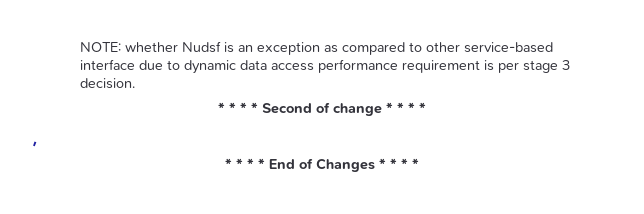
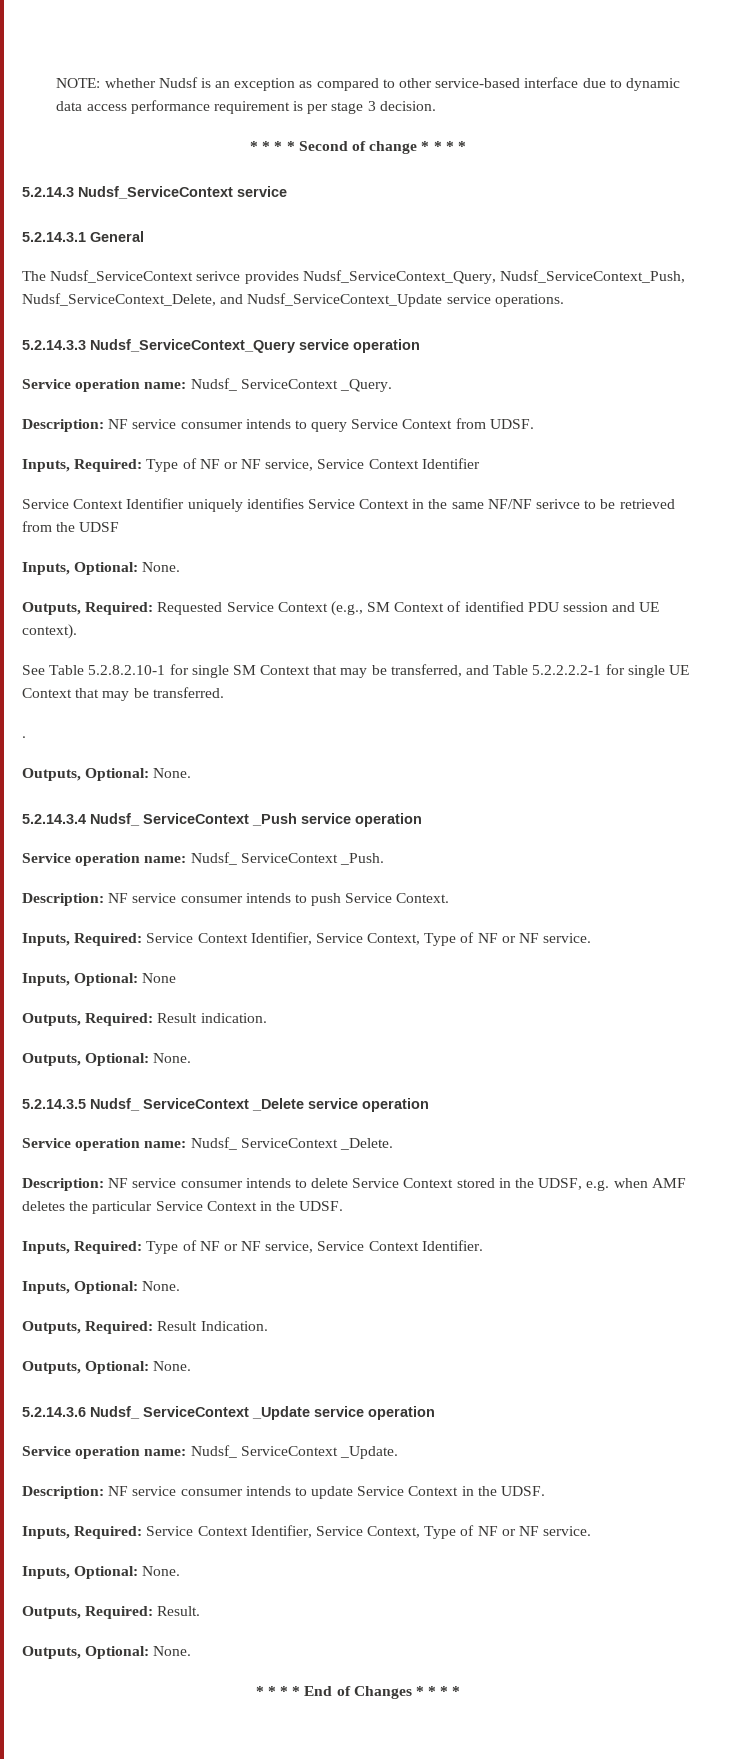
- ,
+ 5.2.14.3 Nudsf_ServiceContext service
+ 5.2.14.3.1 General
+ The Nudsf_ServiceContext serivce provides Nudsf_ServiceContext_Query, Nudsf_ServiceContext_Push, Nudsf_ServiceContext_Delete, and Nudsf_ServiceContext_Update service operations.
+ 5.2.14.3.3 Nudsf_ServiceContext_Query service operation
+ Service operation name: Nudsf_ ServiceContext _Query.
+ Description: NF service consumer intends to query Service Context from UDSF.
+ Inputs, Required: Type of NF or NF service, Service Context Identifier
+ Service Context Identifier uniquely identifies Service Context in the same NF/NF serivce to be retrieved from the UDSF
+ Inputs, Optional: None.
+ Outputs, Required: Requested Service Context (e.g., SM Context of identified PDU session and UE context).
+ See Table 5.2.8.2.10-1 for single SM Context that may be transferred, and Table 5.2.2.2.2-1 for single UE Context that may be transferred.
+ .
+ Outputs, Optional: None.
+ 5.2.14.3.4 Nudsf_ ServiceContext _Push service operation
+ Service operation name: Nudsf_ ServiceContext _Push.
+ Description: NF service consumer intends to push Service Context.
+ Inputs, Required: Service Context Identifier, Service Context, Type of NF or NF service.
+ Inputs, Optional: None
+ Outputs, Required: Result indication.
+ Outputs, Optional: None.
+ 5.2.14.3.5 Nudsf_ ServiceContext _Delete service operation
+ Service operation name: Nudsf_ ServiceContext _Delete.
+ Description: NF service consumer intends to delete Service Context stored in the UDSF, e.g. when AMF deletes the particular Service Context in the UDSF.
+ Inputs, Required: Type of NF or NF service, Service Context Identifier.
+ Inputs, Optional: None.
+ Outputs, Required: Result Indication.
+ Outputs, Optional: None.
+ 5.2.14.3.6 Nudsf_ ServiceContext _Update service operation
+ Service operation name: Nudsf_ ServiceContext _Update.
+ Description: NF service consumer intends to update Service Context in the UDSF.
+ Inputs, Required: Service Context Identifier, Service Context, Type of NF or NF service.
+ Inputs, Optional: None.
+ Outputs, Required: Result.
+ Outputs, Optional: None.

